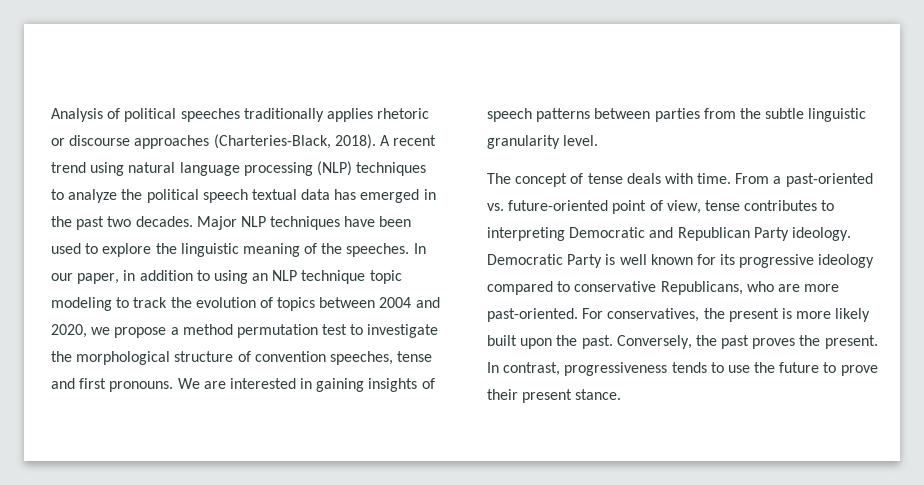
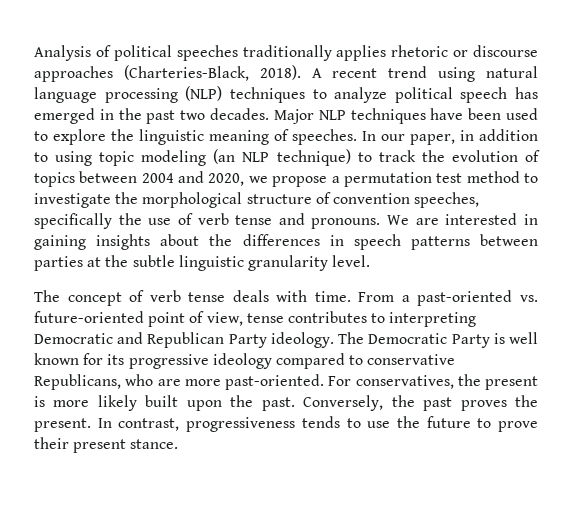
- A recent trend using natural language processing (NLP) techniques to analyze the political speech textual data has emerged in the past two decades.
+ A recent trend using natural language processing (NLP) techniques to analyze political speech has emerged in the past two decades.
- Major NLP techniques have been used to explore the linguistic meaning of the speeches.
+ Major NLP techniques have been used to explore the linguistic meaning of speeches.
- In our paper, in addition to using an NLP technique topic modeling to track the evolution of topics between 2004 and 2020, we propose a method permutation test to investigate the morphological structure of convention speeches, tense and first pronouns.
+ In our paper, in addition to using topic modeling (an NLP technique) to track the evolution of topics between 2004 and 2020, we propose a permutation test method to investigate the morphological structure of convention speeches, specifically the use of verb tense and pronouns.
- We are interested in gaining insights of speech patterns between parties from the subtle linguistic granularity level.
+ We are interested in gaining insights about the differences in speech patterns between parties at the subtle linguistic granularity level.
- The concept of tense deals with time.
+ The concept of verb tense deals with time.
- Democratic Party is well known for its progressive ideology compared to conservative Republicans, who are more past-oriented.
+ The Democratic Party is well known for its progressive ideology compared to conservative Republicans, who are more past-oriented.

